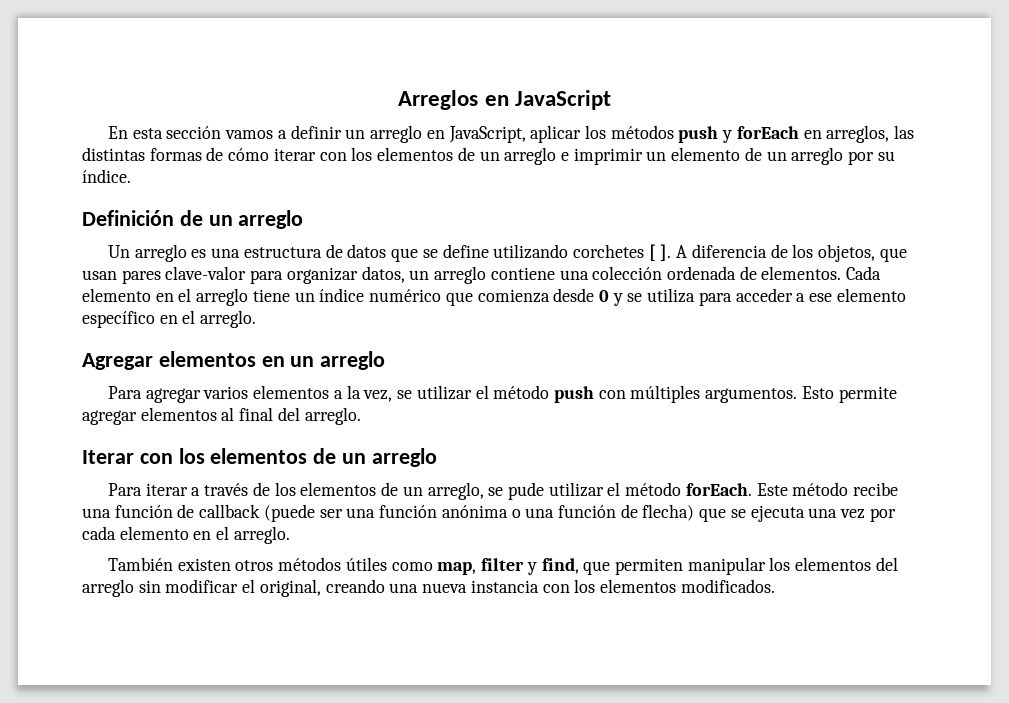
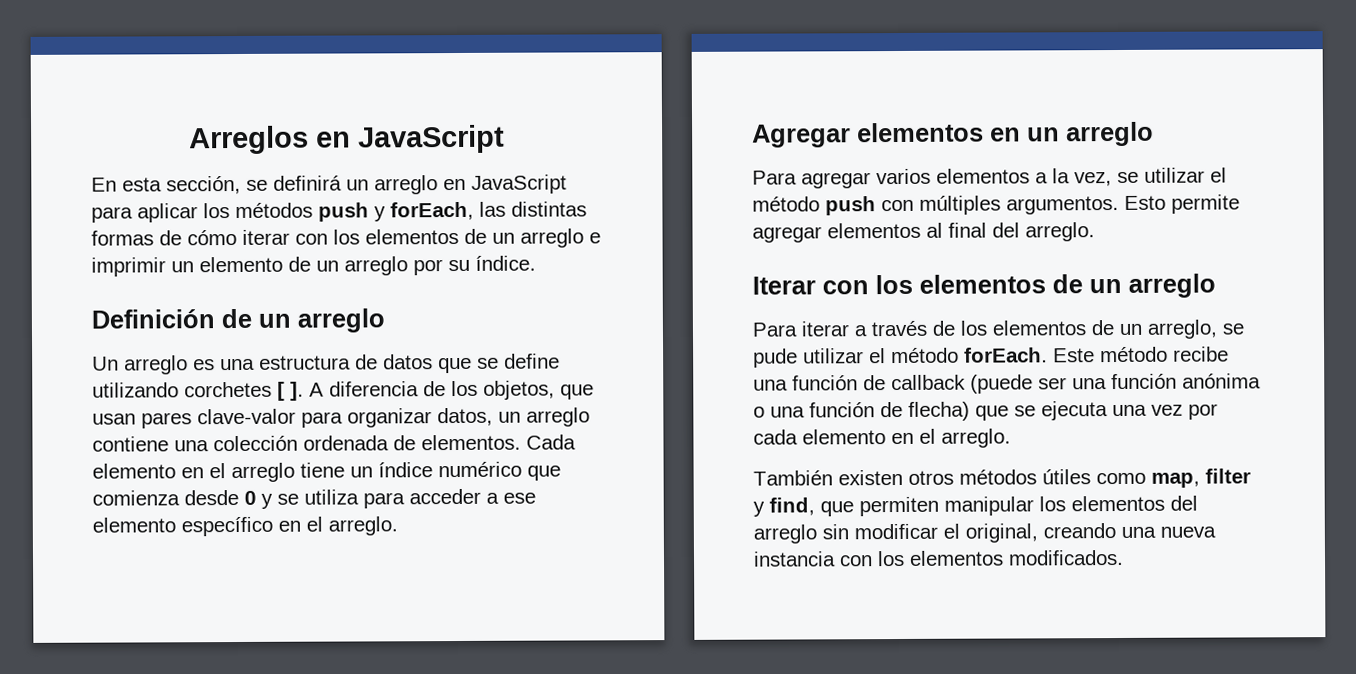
- En esta sección vamos a definir un arreglo en JavaScript, aplicar los métodos push y forEach en arreglos, las distintas formas de cómo iterar con los elementos de un arreglo e imprimir un elemento de un arreglo por su índice.
+ En esta sección, se definirá un arreglo en JavaScript para aplicar los métodos push y forEach, las distintas formas de cómo iterar con los elementos de un arreglo e imprimir un elemento de un arreglo por su índice.

